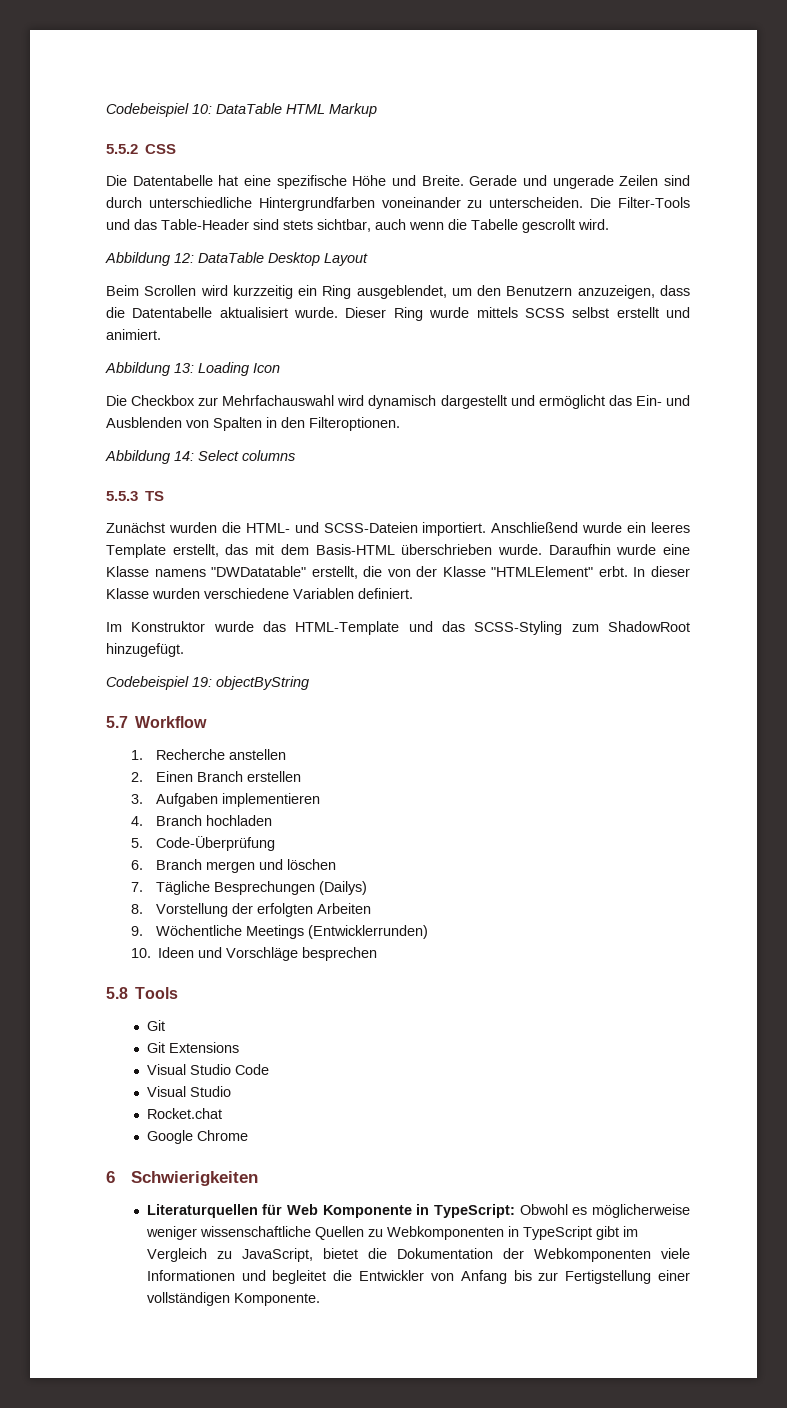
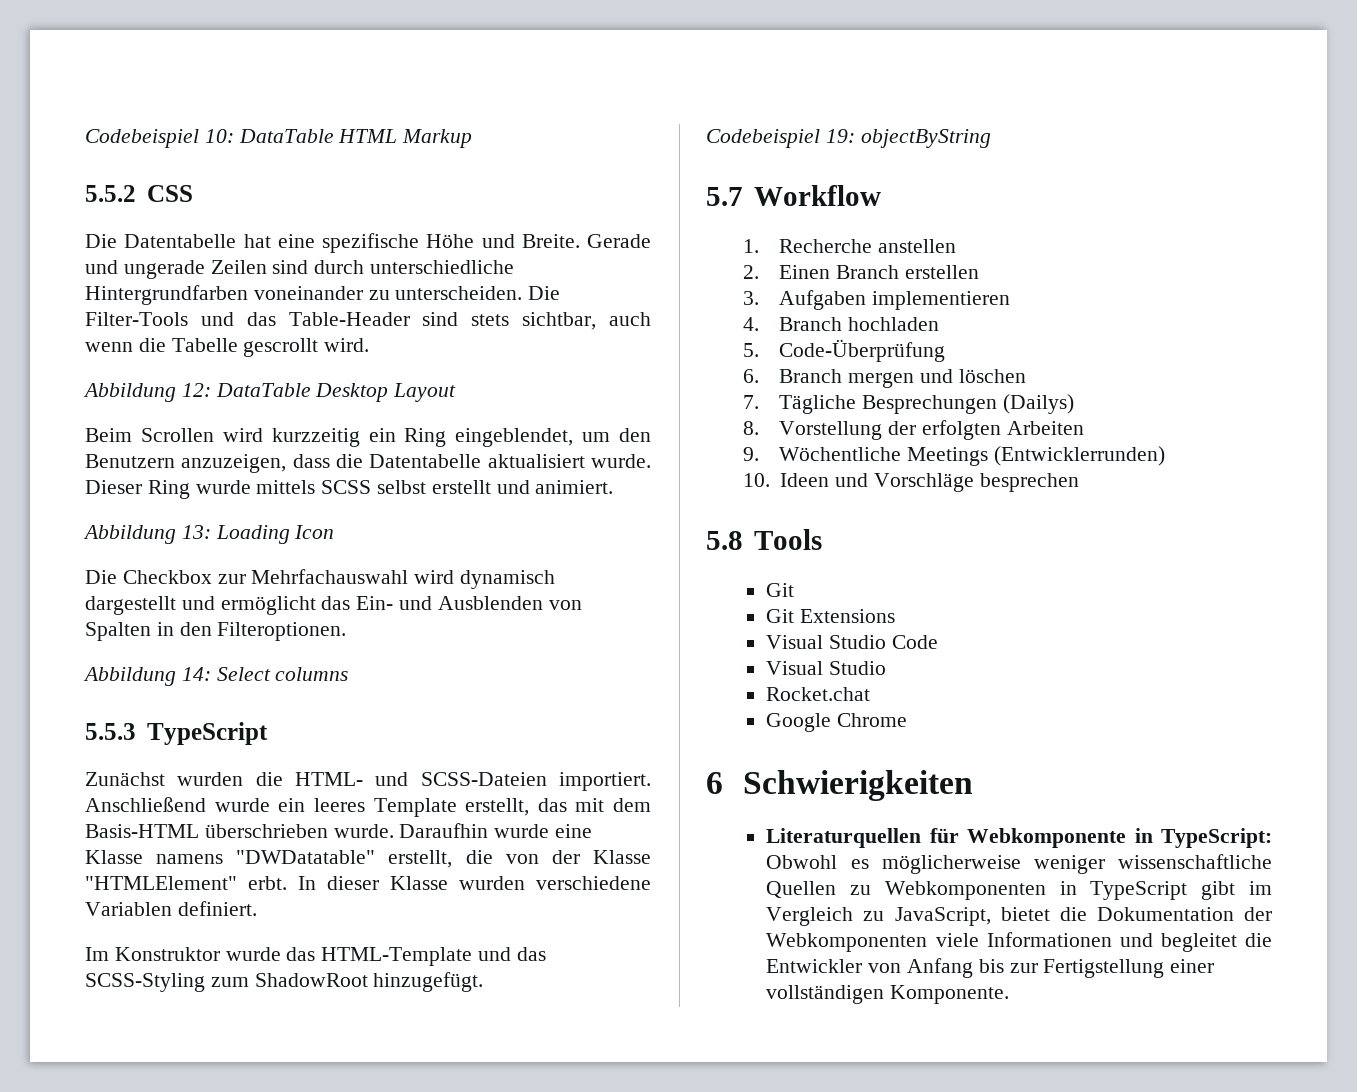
- Beim Scrollen wird kurzzeitig ein Ring ausgeblendet, um den Benutzern anzuzeigen, dass die Datentabelle aktualisiert wurde.
+ Beim Scrollen wird kurzzeitig ein Ring eingeblendet, um den Benutzern anzuzeigen, dass die Datentabelle aktualisiert wurde.
- 5.5.3 TS
+ 5.5.3 TypeScript
- Literaturquellen für Web Komponente in TypeScript: Obwohl es möglicherweise weniger wissenschaftliche Quellen zu Webkomponenten in TypeScript gibt im Vergleich zu JavaScript, bietet die Dokumentation der Webkomponenten viele Informationen und begleitet die Entwickler von Anfang bis zur Fertigstellung einer vollständigen Komponente.
+ Literaturquellen für Webkomponente in TypeScript: Obwohl es möglicherweise weniger wissenschaftliche Quellen zu Webkomponenten in TypeScript gibt im Vergleich zu JavaScript, bietet die Dokumentation der Webkomponenten viele Informationen und begleitet die Entwickler von Anfang bis zur Fertigstellung einer vollständigen Komponente.

